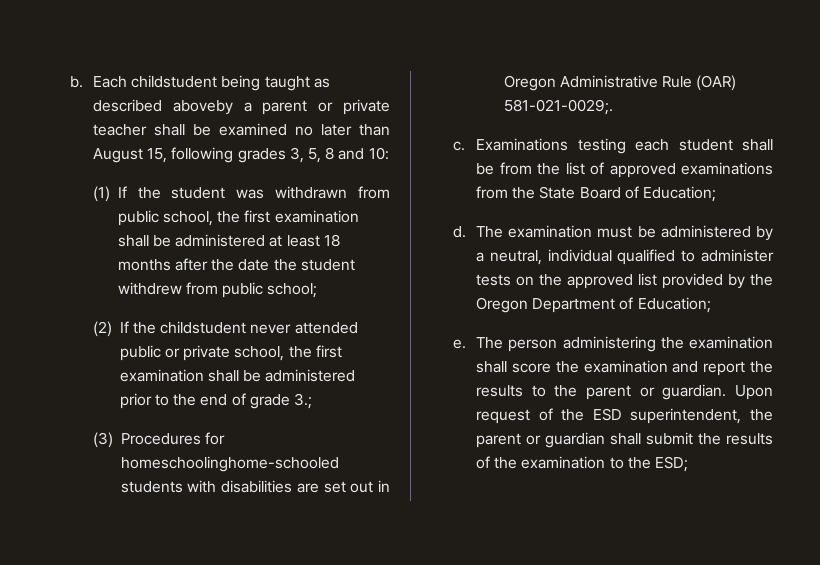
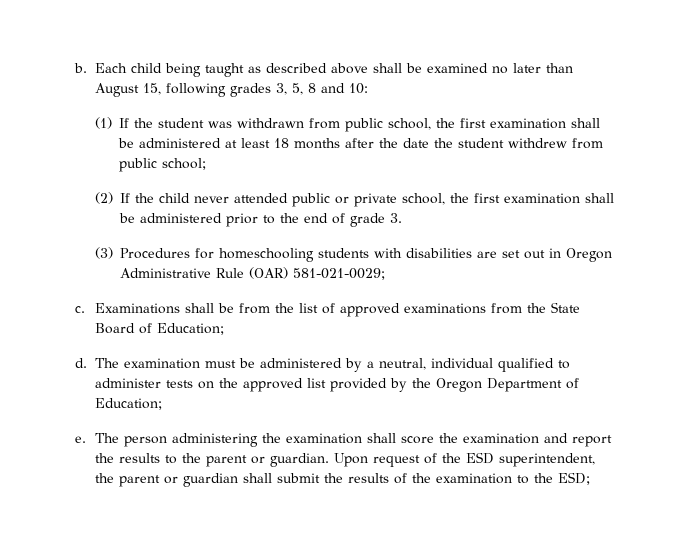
- Each childstudent being taught as described aboveby a parent or private teacher shall be examined no later than August 15, following grades 3, 5, 8 and 10:
+ Each child being taught as described above shall be examined no later than August 15, following grades 3, 5, 8 and 10:
- (2) If the childstudent never attended public or private school, the first examination shall be administered prior to the end of grade 3.;
+ (2) If the child never attended public or private school, the first examination shall be administered prior to the end of grade 3.
- (3) Procedures for homeschoolinghome-schooled students with disabilities are set out in Oregon Administrative Rule (OAR) 581-021-0029;.
+ (3) Procedures for homeschooling students with disabilities are set out in Oregon Administrative Rule (OAR) 581-021-0029;
- Examinations testing each student shall be from the list of approved examinations from the State Board of Education;
+ Examinations shall be from the list of approved examinations from the State Board of Education;

